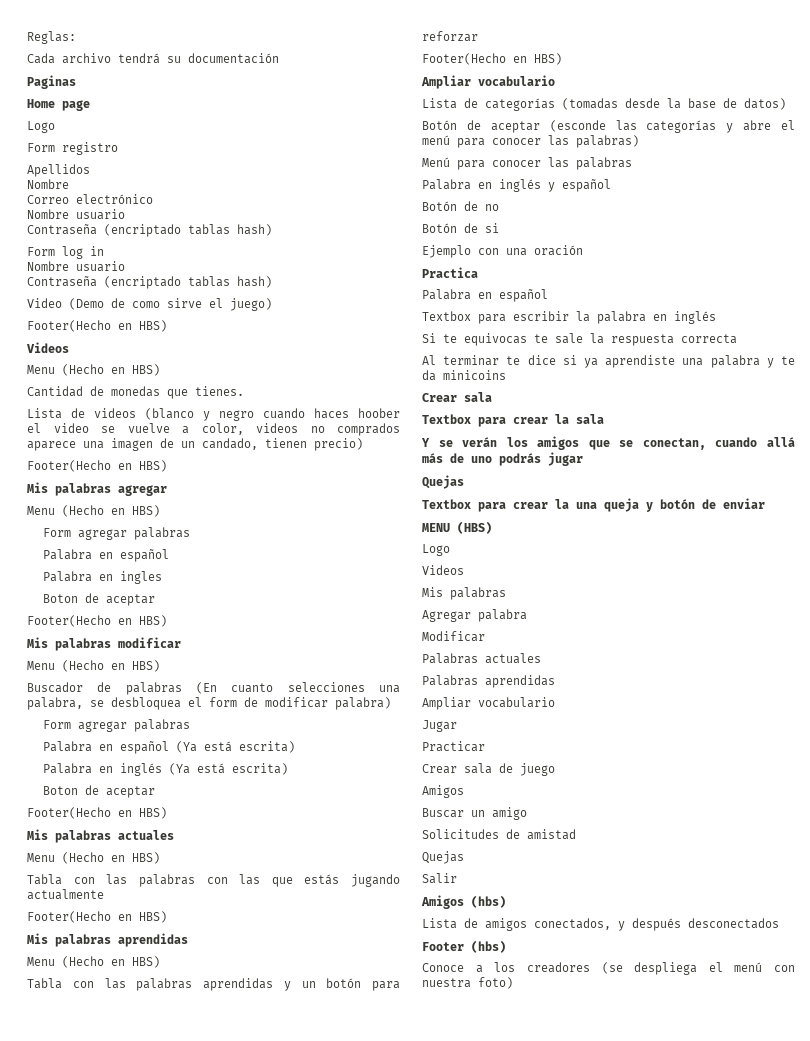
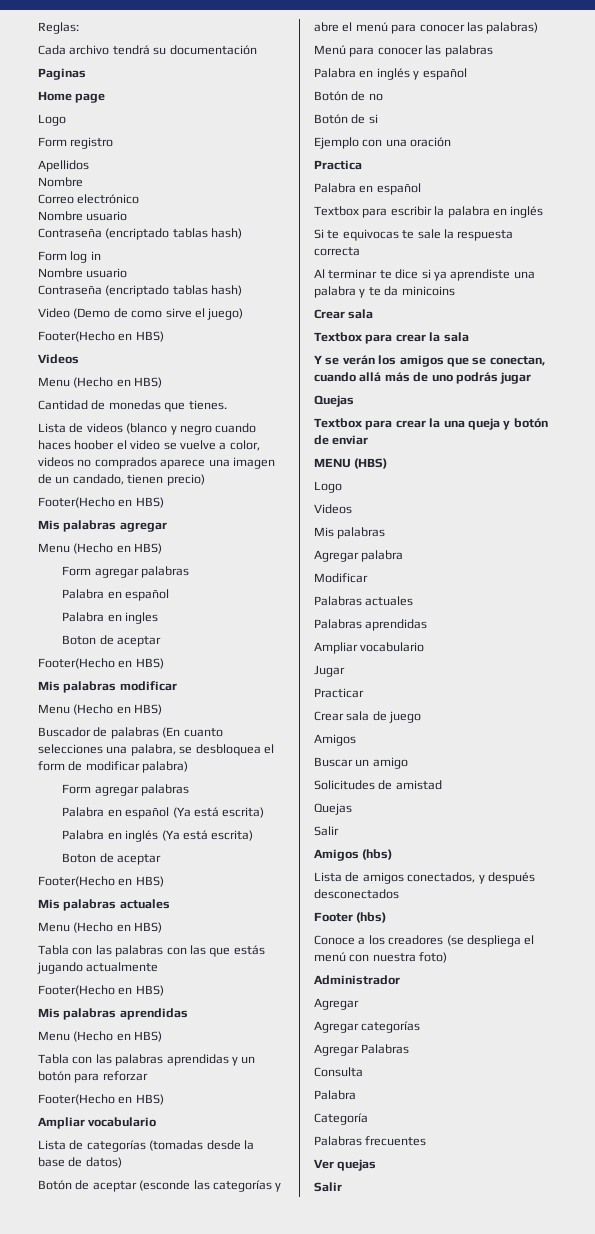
+ Administrador
+ Agregar
+ Agregar categorías
+ Agregar Palabras
+ Consulta
+ Palabra
+ Categoría
+ Palabras frecuentes
+ Ver quejas
+ Salir

